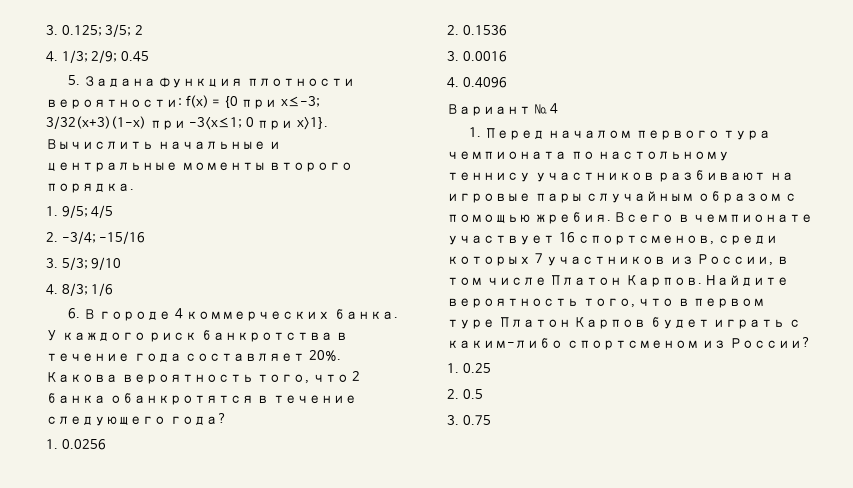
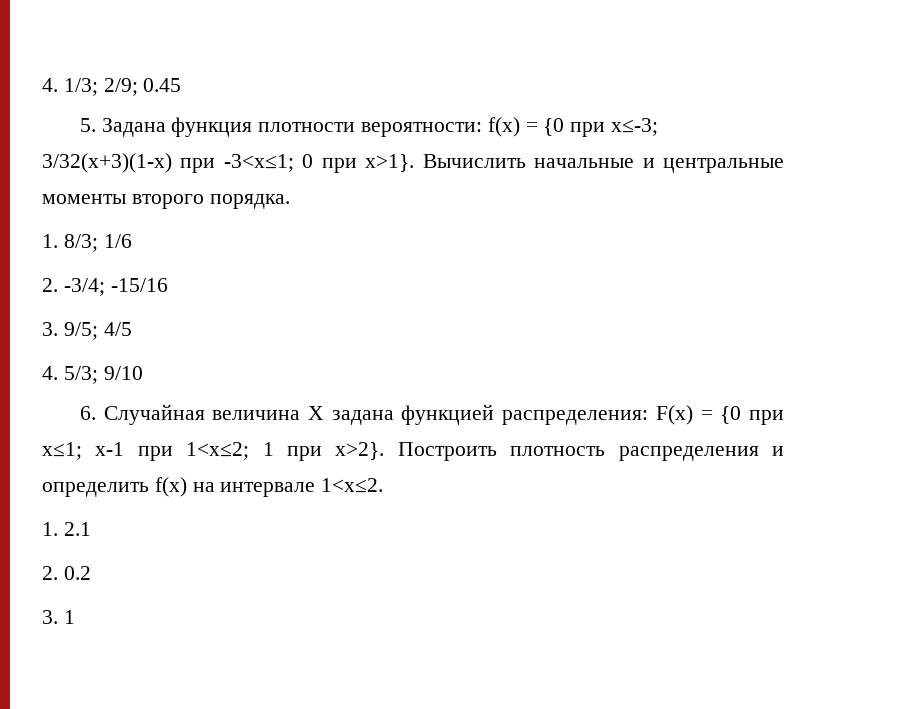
- 3. 0.125; 3/5; 2
- 1. 9/5; 4/5
+ 1. 8/3; 1/6
- 3. 5/3; 9/10
+ 3. 9/5; 4/5
+ 4. 5/3; 9/10
- 4. 8/3; 1/6
- 6. В городе 4 коммерческих банка. У каждого риск банкротства в течение года составляет 20%. Какова вероятность того, что 2 банка обанкротятся в течение следующего года?
- 1. 0.0256
- 2. 0.1536
- 3. 0.0016
- 4. 0.4096
- Вариант № 4
- 1. Перед началом первого тура чемпионата по настольному теннису участников разбивают на игровые пары случайным образом с помощью жребия. Всего в чемпионате участвует 16 спортсменов, среди которых 7 участников из России, в том числе Платон Карпов. Найдите вероятность того, что в первом туре Платон Карпов будет играть с каким-либо спортсменом из России?
- 1. 0.25
- 2. 0.5
- 3. 0.75
+ 6. Случайная величина Х задана функцией распределения: F(x) = {0 при x≤1; x-1 при 1<x≤2; 1 при x>2}. Построить плотность распределения и определить f(x) на интервале 1<x≤2.
+ 1. 2.1
+ 2. 0.2
+ 3. 1

